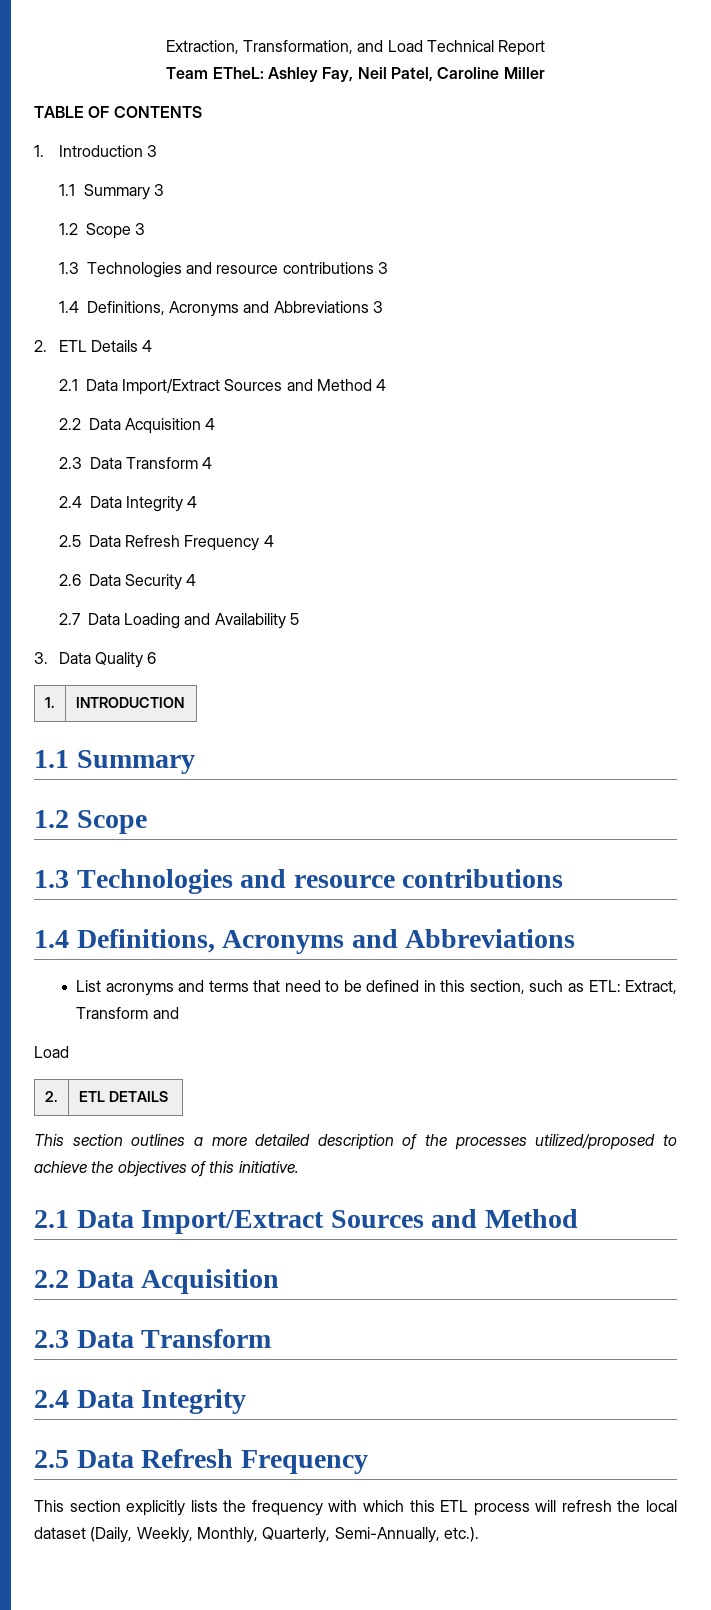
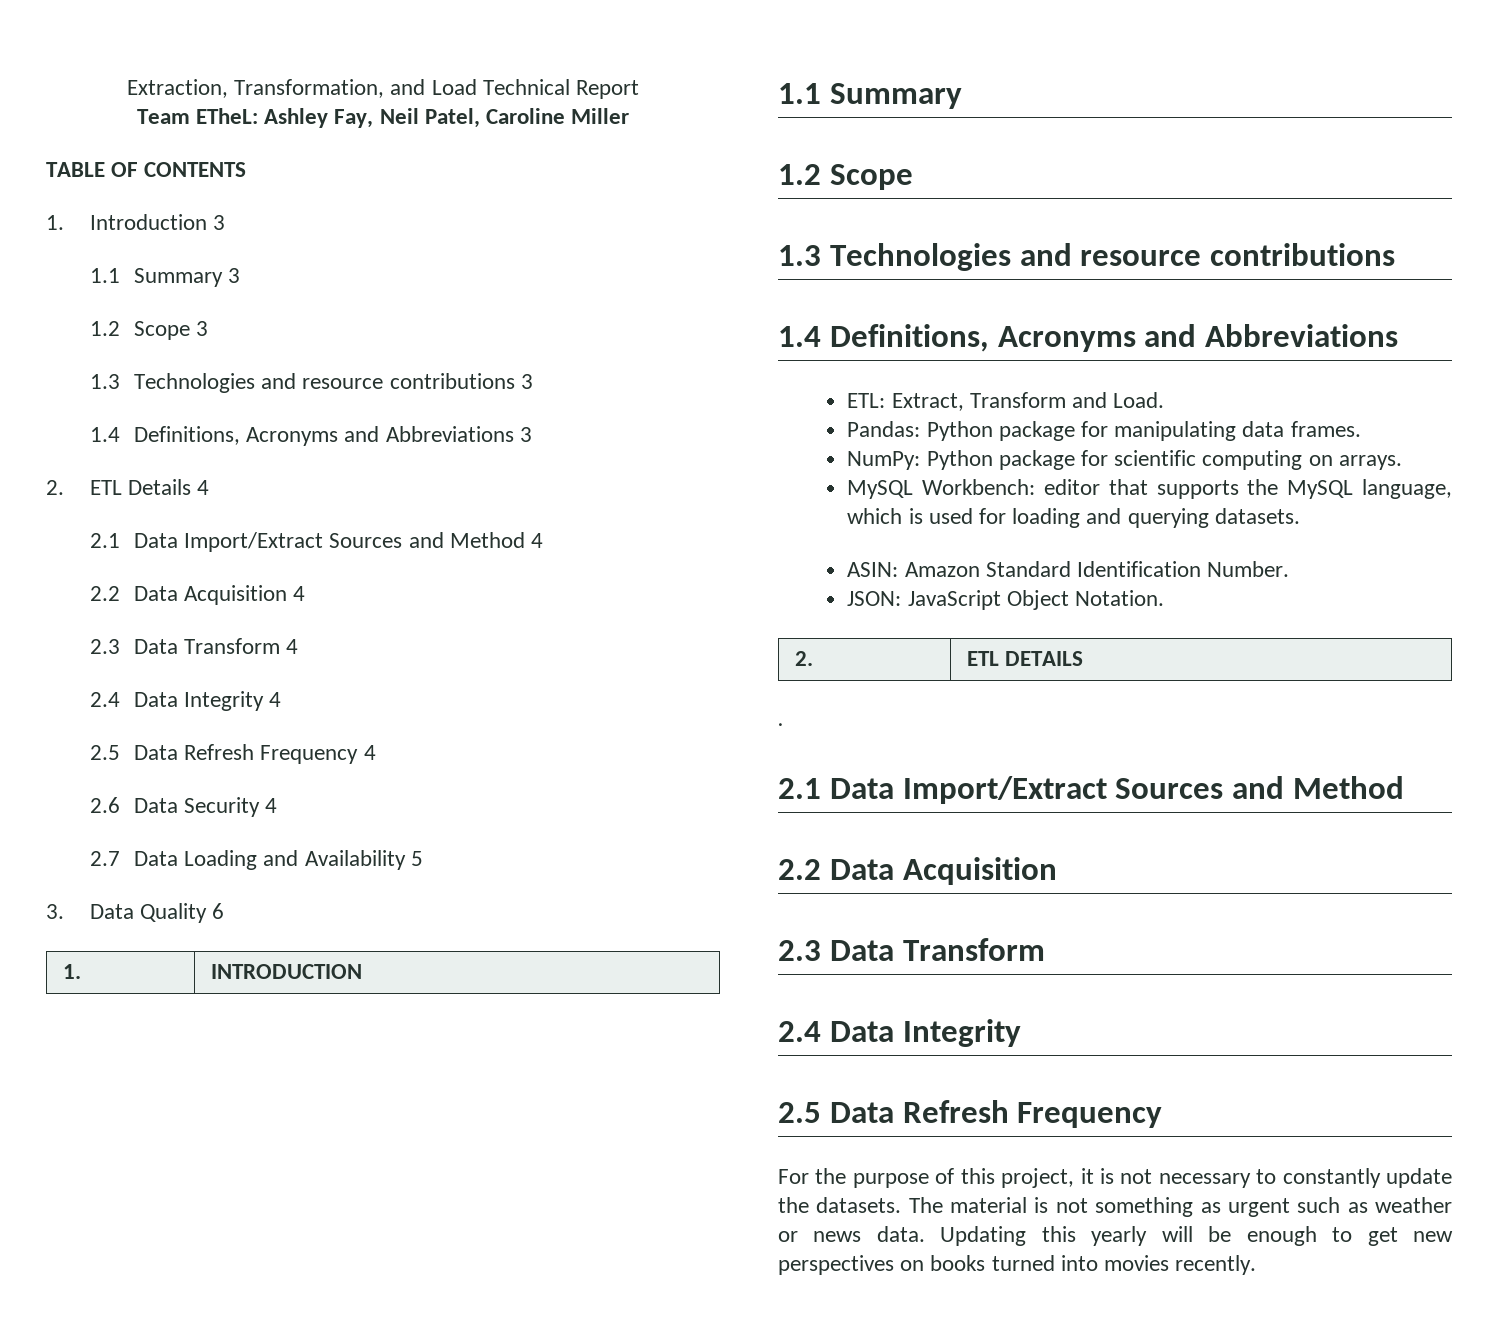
- List acronyms and terms that need to be defined in this section, such as ETL: Extract, Transform and
- Load
+ ETL: Extract, Transform and Load.
+ Pandas: Python package for manipulating data frames.
+ NumPy: Python package for scientific computing on arrays.
+ MySQL Workbench: editor that supports the MySQL language, which is used for loading and querying datasets.
+ ASIN: Amazon Standard Identification Number.
+ JSON: JavaScript Object Notation.
  2. | ETL DETAILS
- This section outlines a more detailed description of the processes utilized/proposed to achieve the objectives of this initiative.
+ .
- This section explicitly lists the frequency with which this ETL process will refresh the local dataset (Daily, Weekly, Monthly, Quarterly, Semi-Annually, etc.).
+ For the purpose of this project, it is not necessary to constantly update the datasets. The material is not something as urgent such as weather or news data. Updating this yearly will be enough to get new perspectives on books turned into movies recently.

